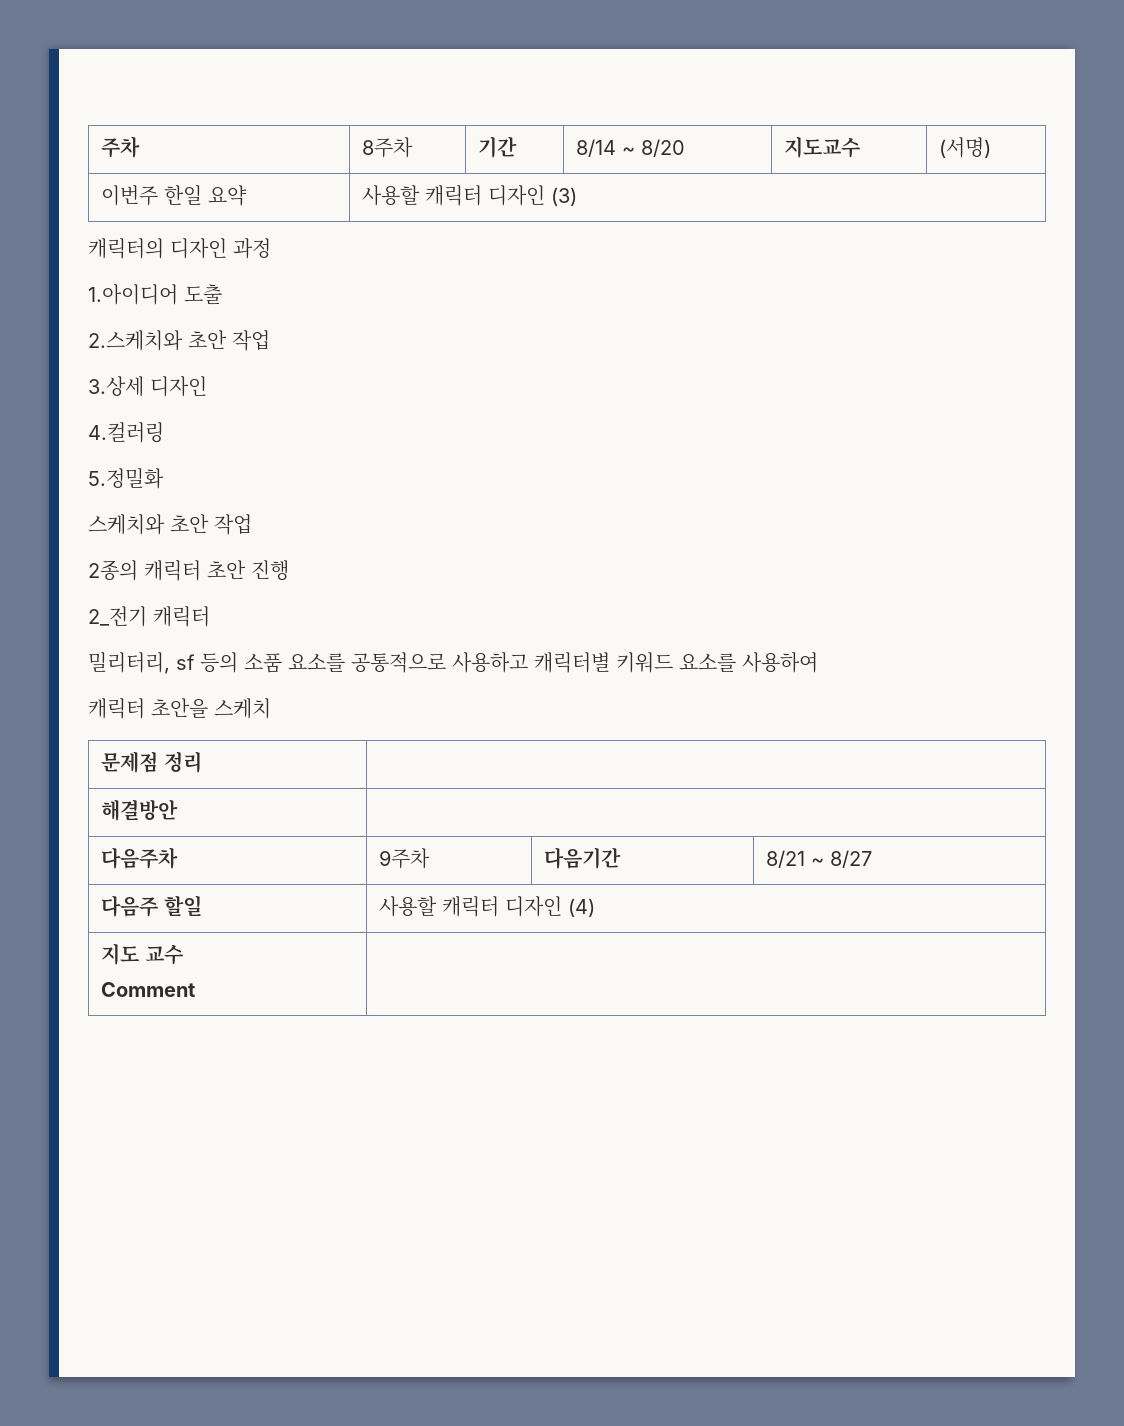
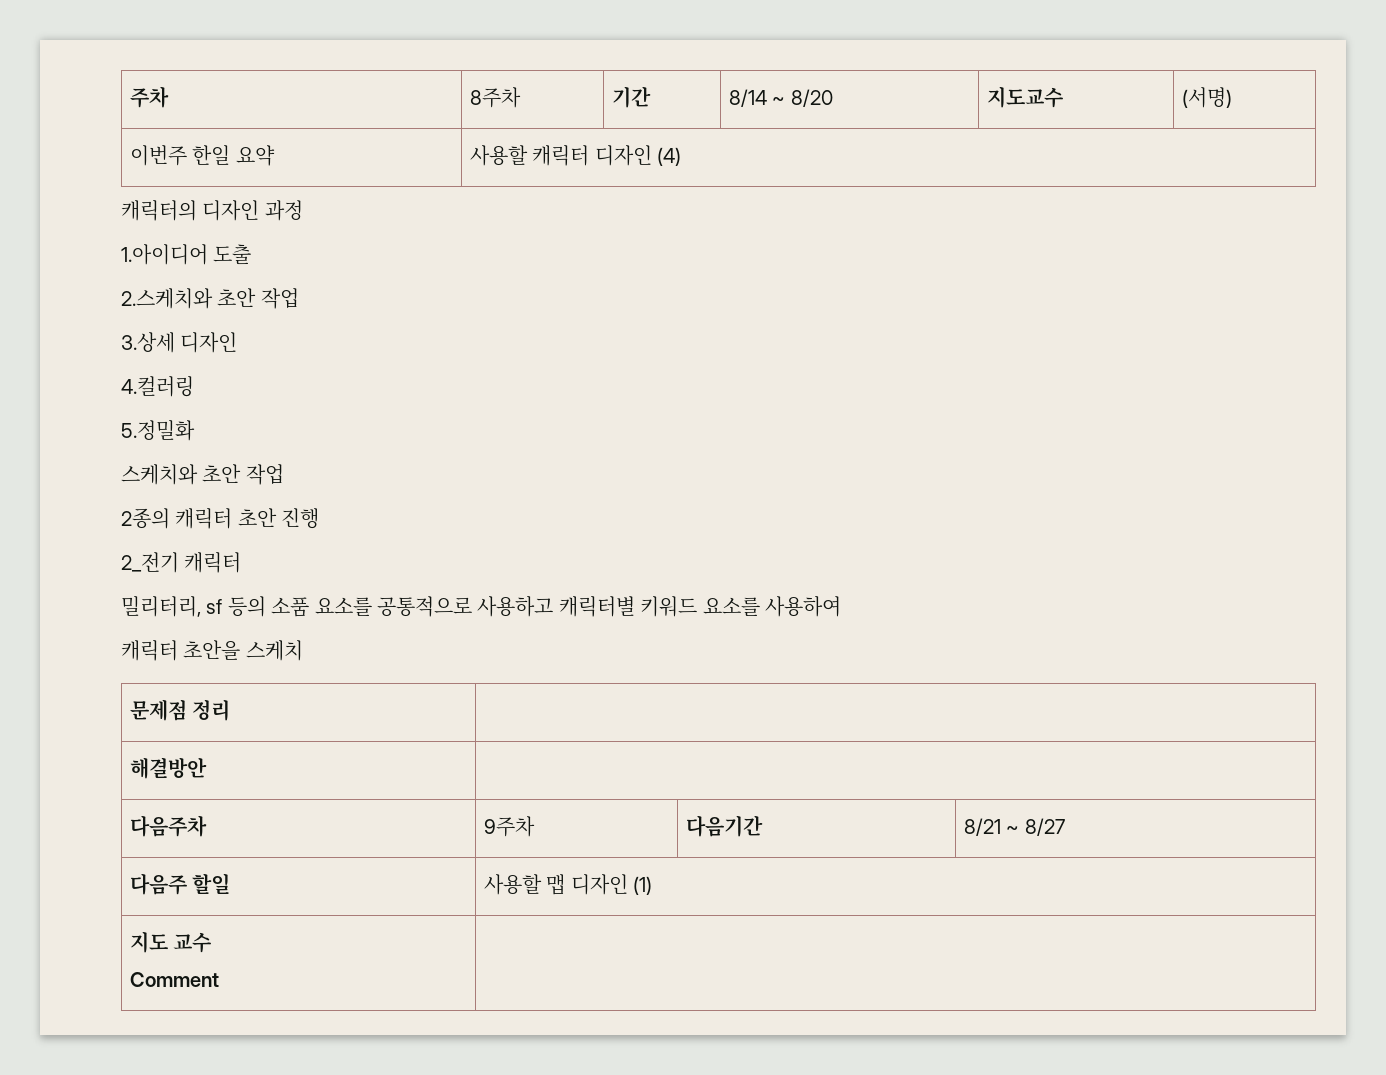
- 이번주 한일 요약 | 사용할 캐릭터 디자인 (3)
+ 이번주 한일 요약 | 사용할 캐릭터 디자인 (4)
- 다음주 할일 | 사용할 캐릭터 디자인 (4)
+ 다음주 할일 | 사용할 맵 디자인 (1)

